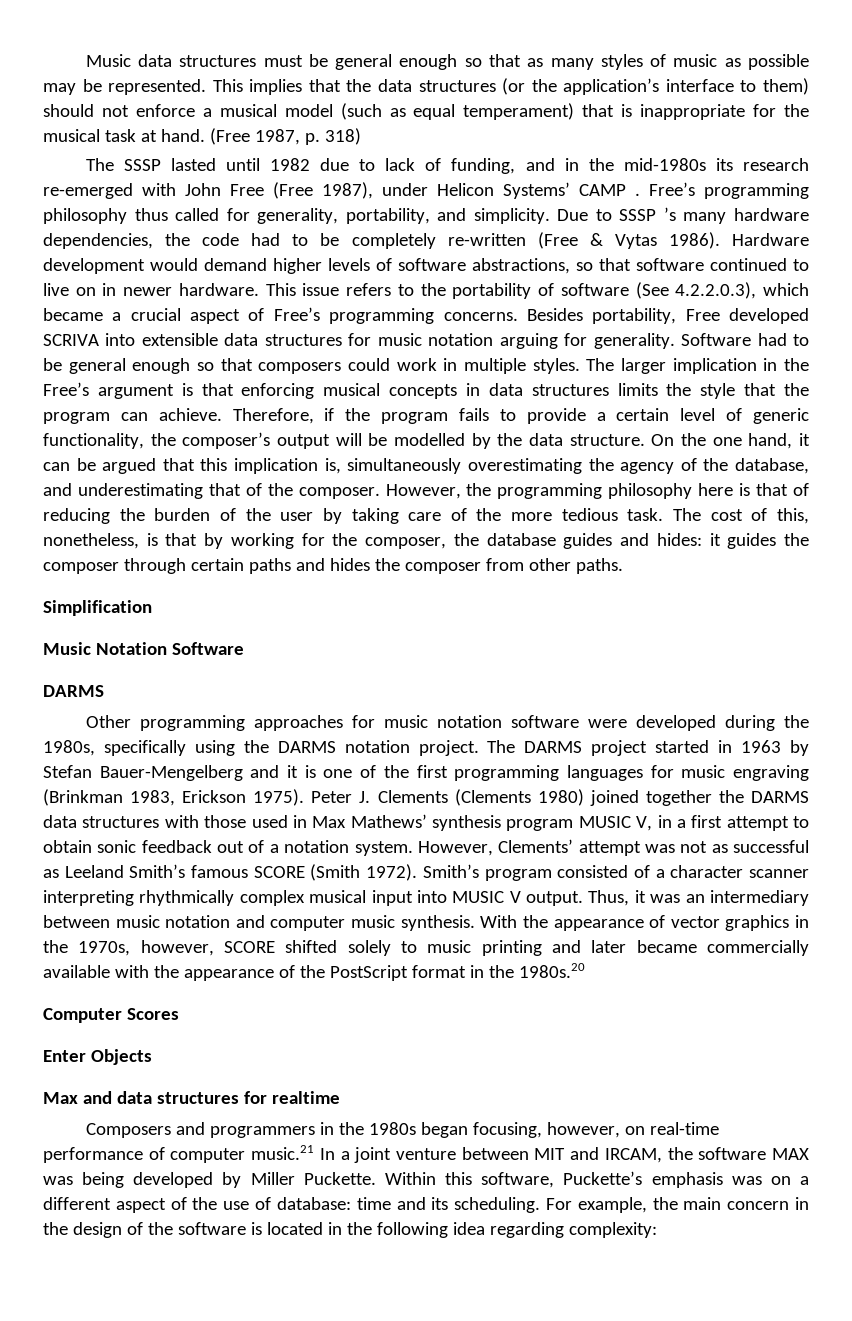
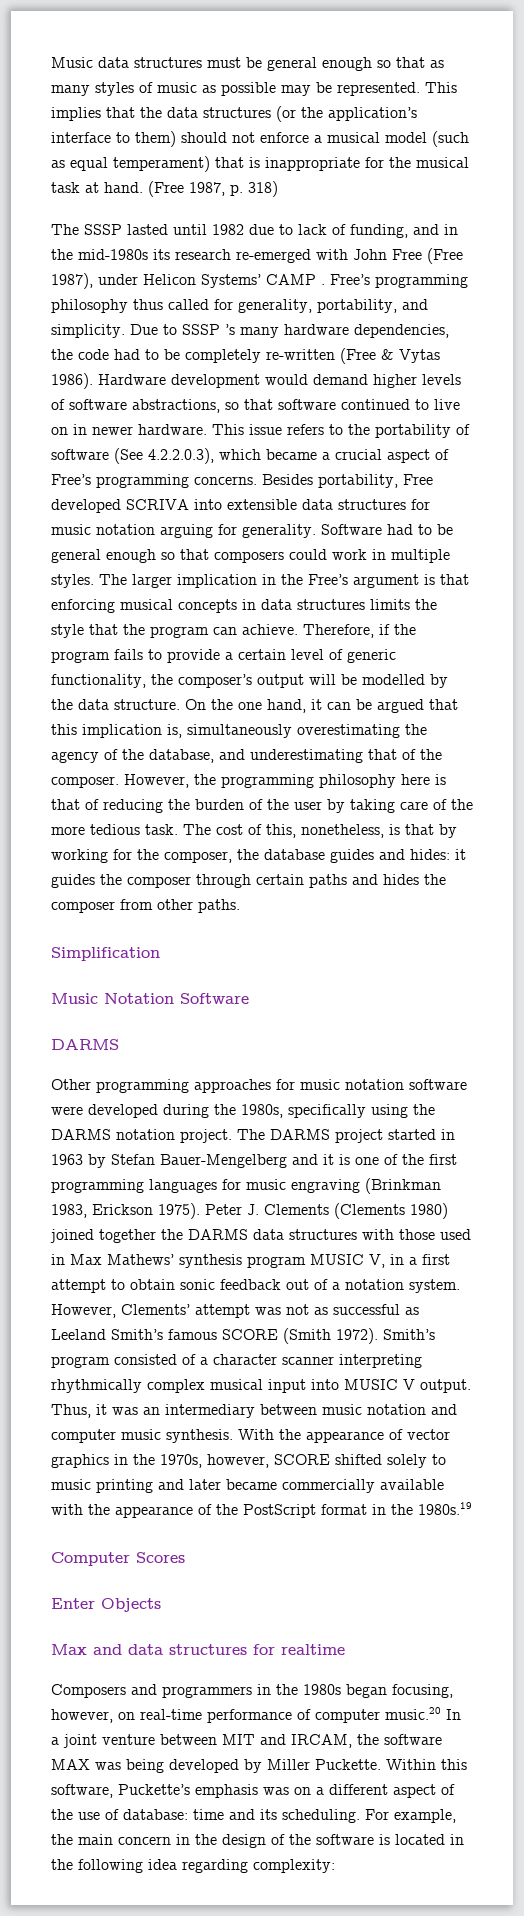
- With the appearance of vector graphics in the 1970s, however, SCORE shifted solely to music printing and later became commercially available with the appearance of the PostScript format in the 1980s.20
+ With the appearance of vector graphics in the 1970s, however, SCORE shifted solely to music printing and later became commercially available with the appearance of the PostScript format in the 1980s.19
- Composers and programmers in the 1980s began focusing, however, on real-time performance of computer music.21 In a joint venture between MIT and IRCAM, the software MAX was being developed by Miller Puckette.
+ Composers and programmers in the 1980s began focusing, however, on real-time performance of computer music.20 In a joint venture between MIT and IRCAM, the software MAX was being developed by Miller Puckette.

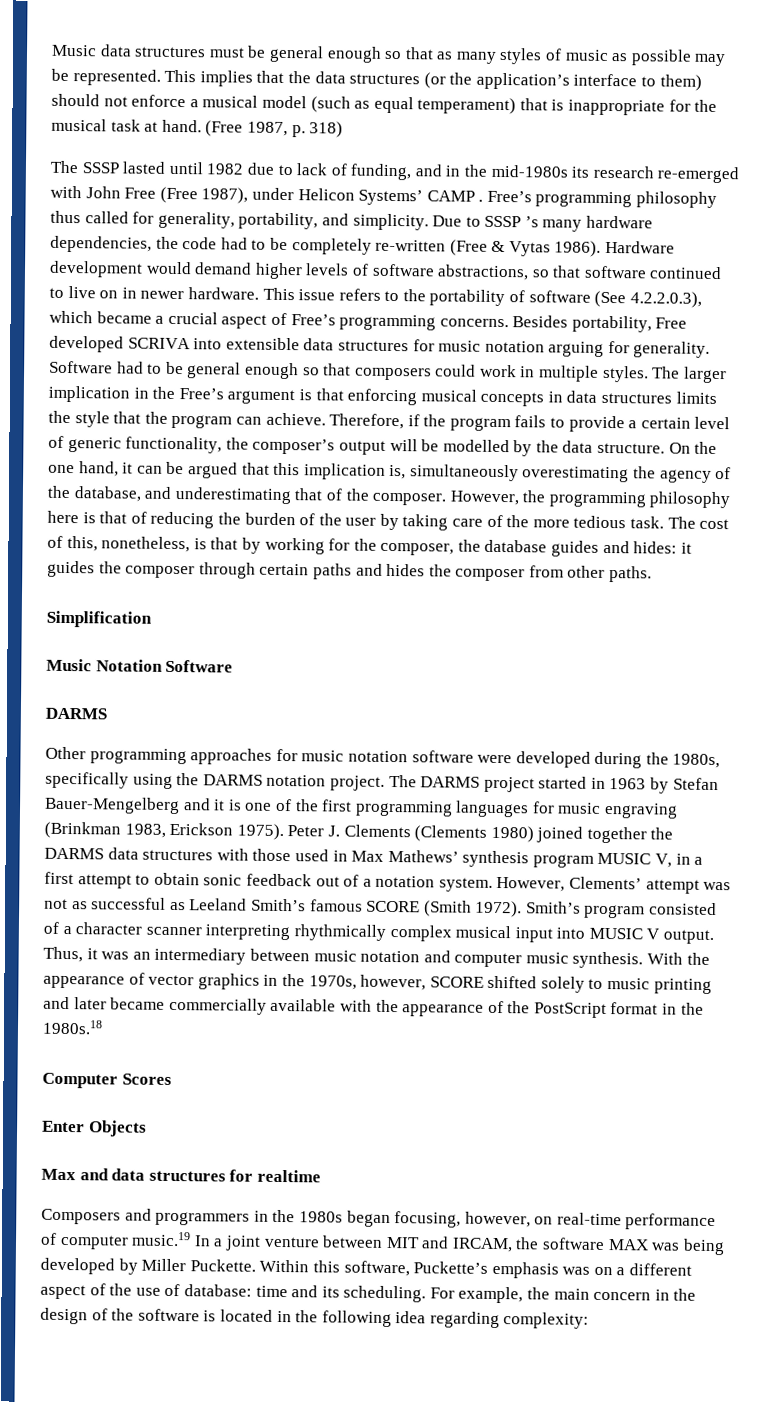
- With the appearance of vector graphics in the 1970s, however, SCORE shifted solely to music printing and later became commercially available with the appearance of the PostScript format in the 1980s.19
+ With the appearance of vector graphics in the 1970s, however, SCORE shifted solely to music printing and later became commercially available with the appearance of the PostScript format in the 1980s.18
- Composers and programmers in the 1980s began focusing, however, on real-time performance of computer music.20 In a joint venture between MIT and IRCAM, the software MAX was being developed by Miller Puckette.
+ Composers and programmers in the 1980s began focusing, however, on real-time performance of computer music.19 In a joint venture between MIT and IRCAM, the software MAX was being developed by Miller Puckette.

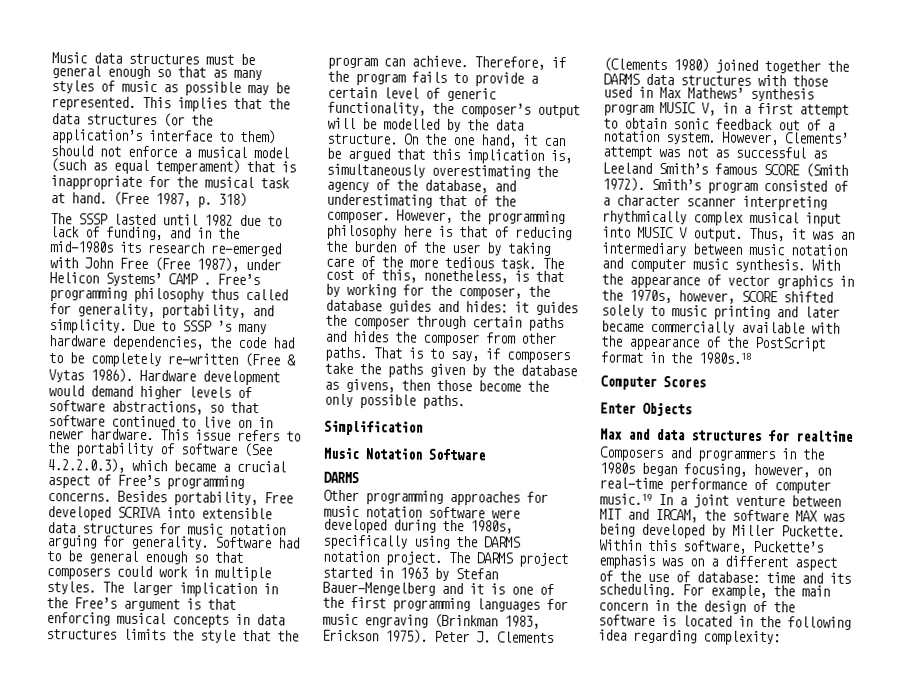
+ That is to say, if composers take the paths given by the database as givens, then those become the only possible paths.

